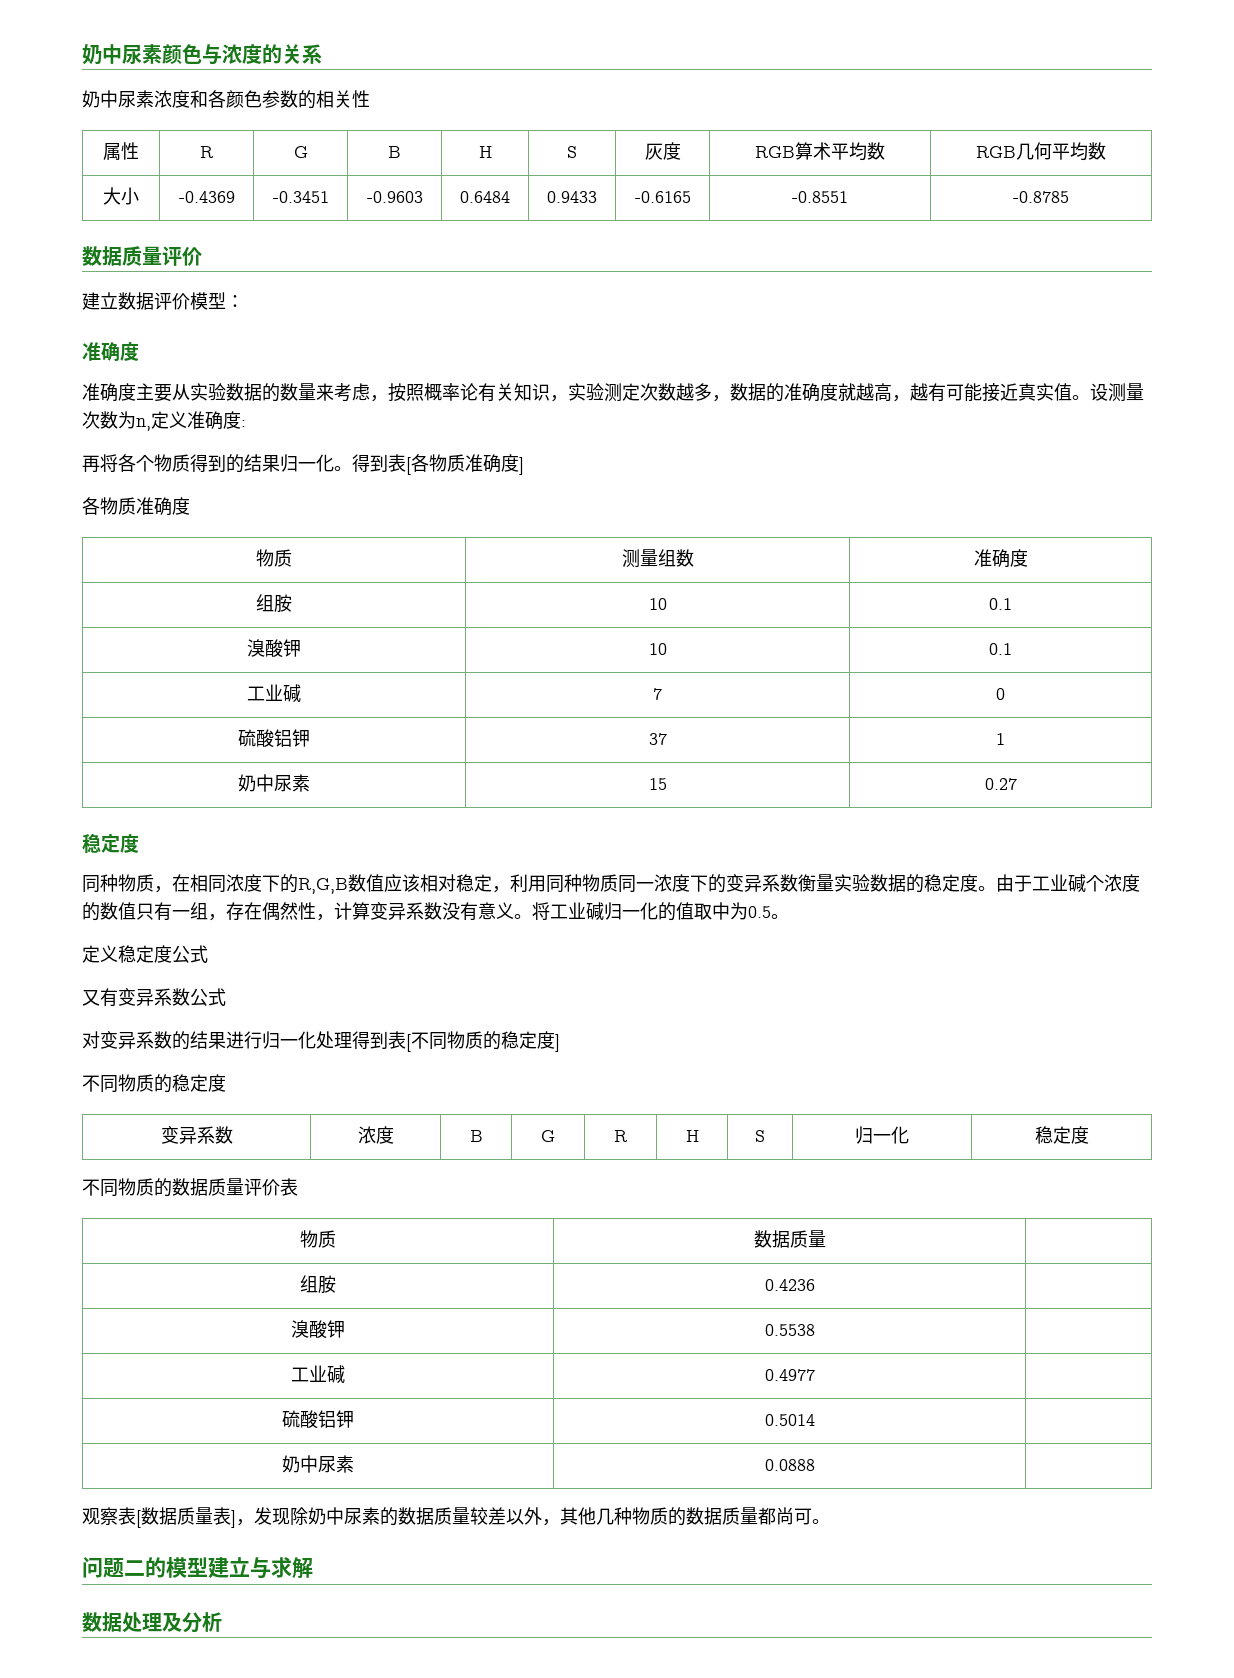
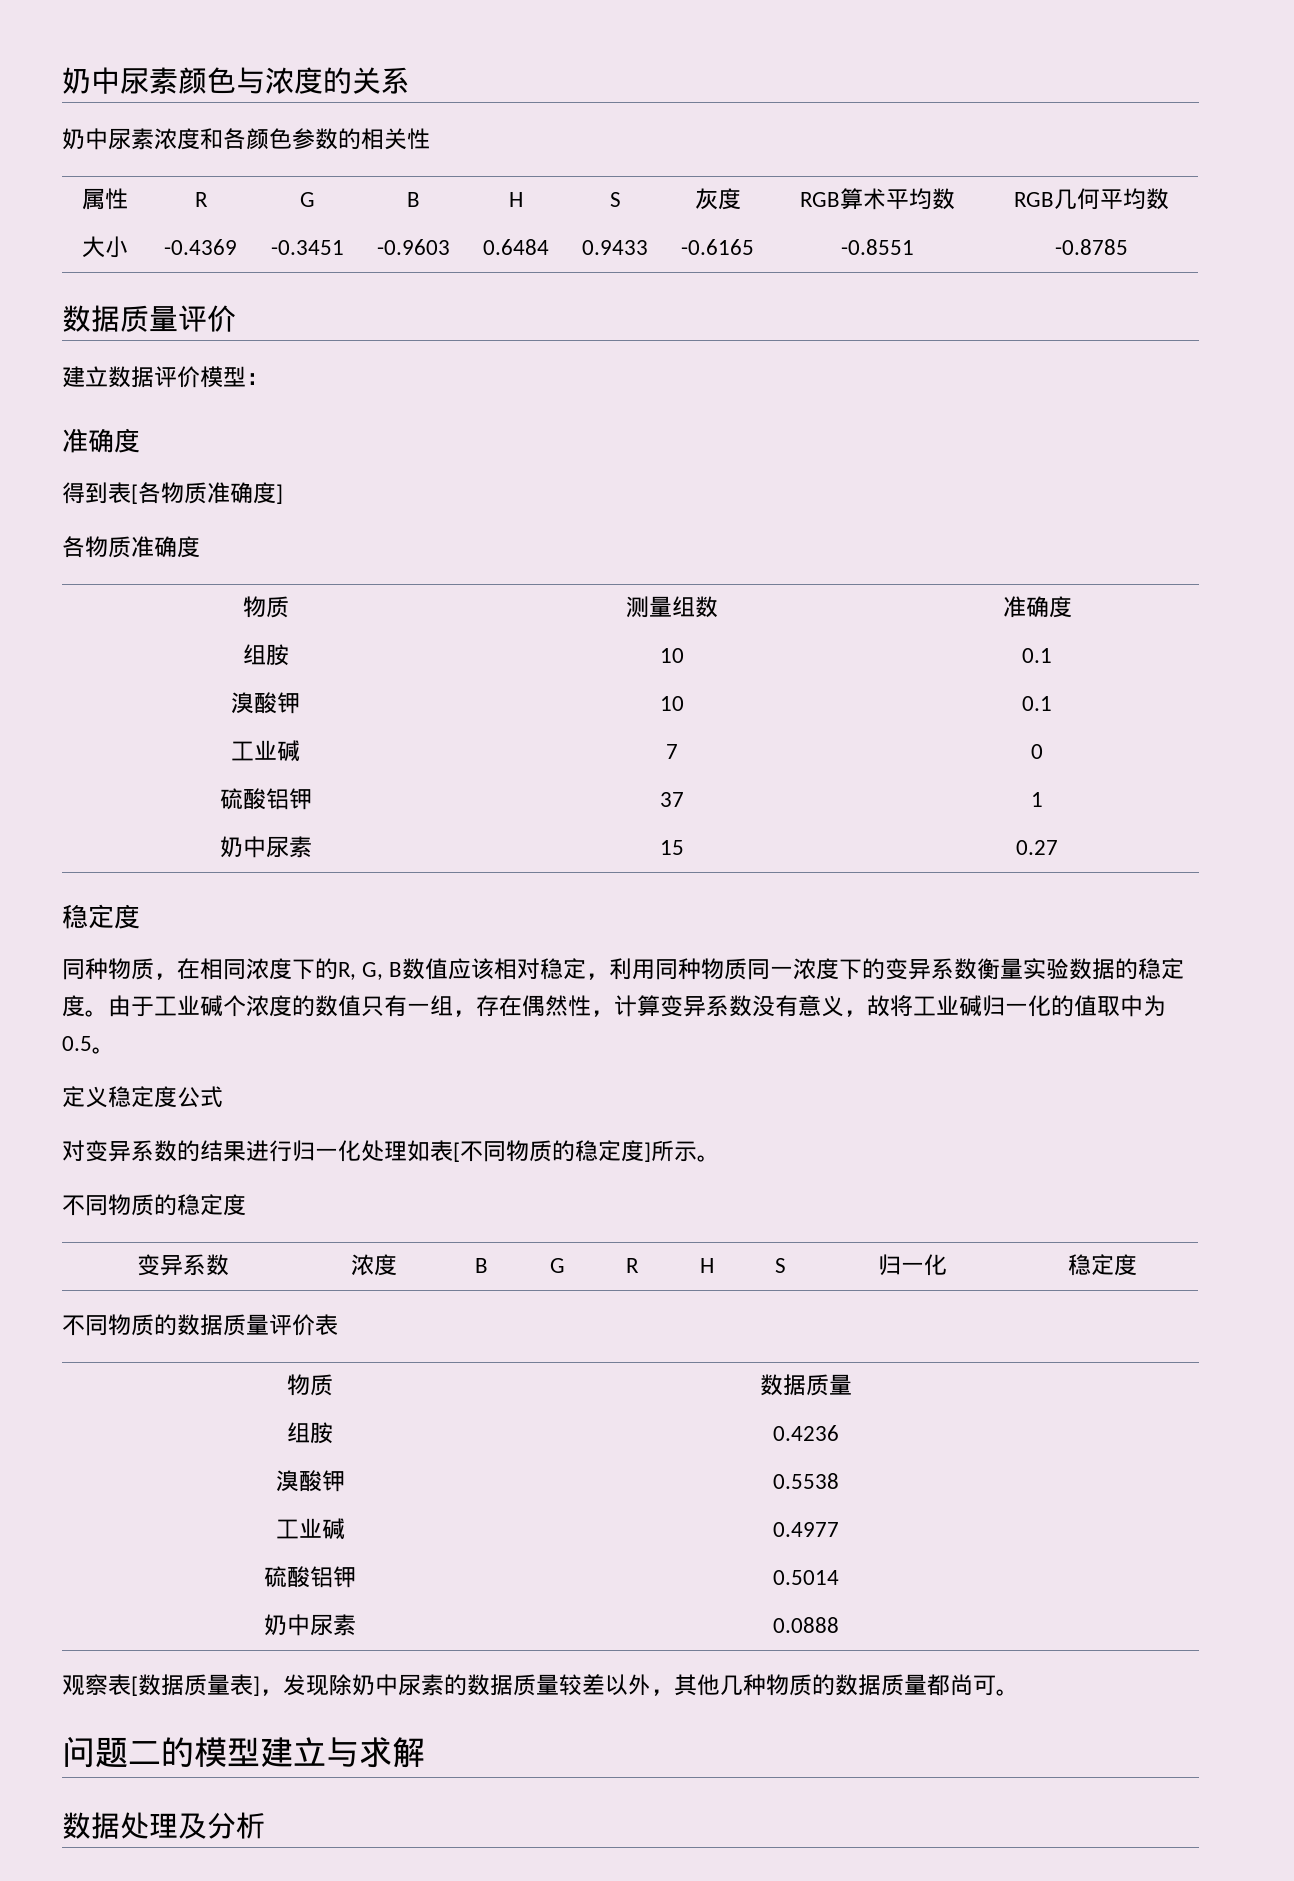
- 准确度主要从实验数据的数量来考虑，按照概率论有关知识，实验测定次数越多，数据的准确度就越高，越有可能接近真实值。设测量次数为n,定义准确度:
- 再将各个物质得到的结果归一化。
- 同种物质，在相同浓度下的R,G,B数值应该相对稳定，利用同种物质同一浓度下的变异系数衡量实验数据的稳定度。
+ 同种物质，在相同浓度下的R, G, B数值应该相对稳定，利用同种物质同一浓度下的变异系数衡量实验数据的稳定度。
- 由于工业碱个浓度的数值只有一组，存在偶然性，计算变异系数没有意义。将工业碱归一化的值取中为0.5。
+ 由于工业碱个浓度的数值只有一组，存在偶然性，计算变异系数没有意义，故将工业碱归一化的值取中为0.5。
- 又有变异系数公式
- 对变异系数的结果进行归一化处理得到表[不同物质的稳定度]
+ 对变异系数的结果进行归一化处理如表[不同物质的稳定度]所示。

